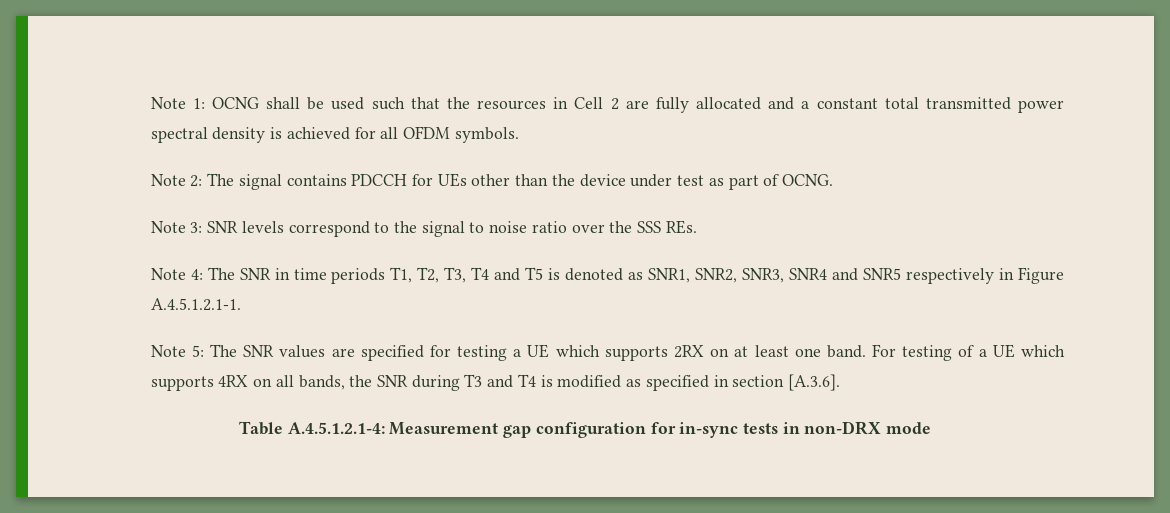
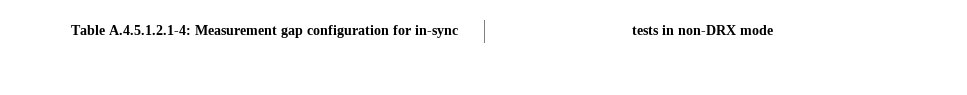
- Note 1: OCNG shall be used such that the resources in Cell 2 are fully allocated and a constant total transmitted power spectral density is achieved for all OFDM symbols.
- Note 2: The signal contains PDCCH for UEs other than the device under test as part of OCNG.
- Note 3: SNR levels correspond to the signal to noise ratio over the SSS REs.
- Note 4: The SNR in time periods T1, T2, T3, T4 and T5 is denoted as SNR1, SNR2, SNR3, SNR4 and SNR5 respectively in Figure A.4.5.1.2.1-1.
- Note 5: The SNR values are specified for testing a UE which supports 2RX on at least one band. For testing of a UE which supports 4RX on all bands, the SNR during T3 and T4 is modified as specified in section [A.3.6].

